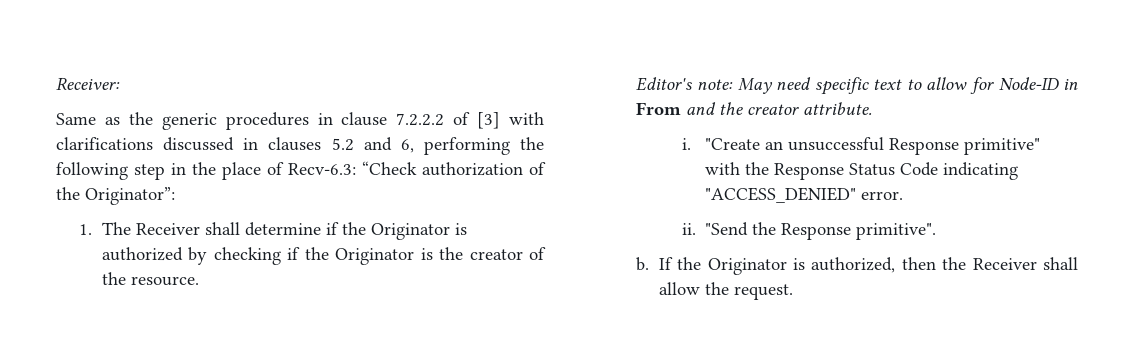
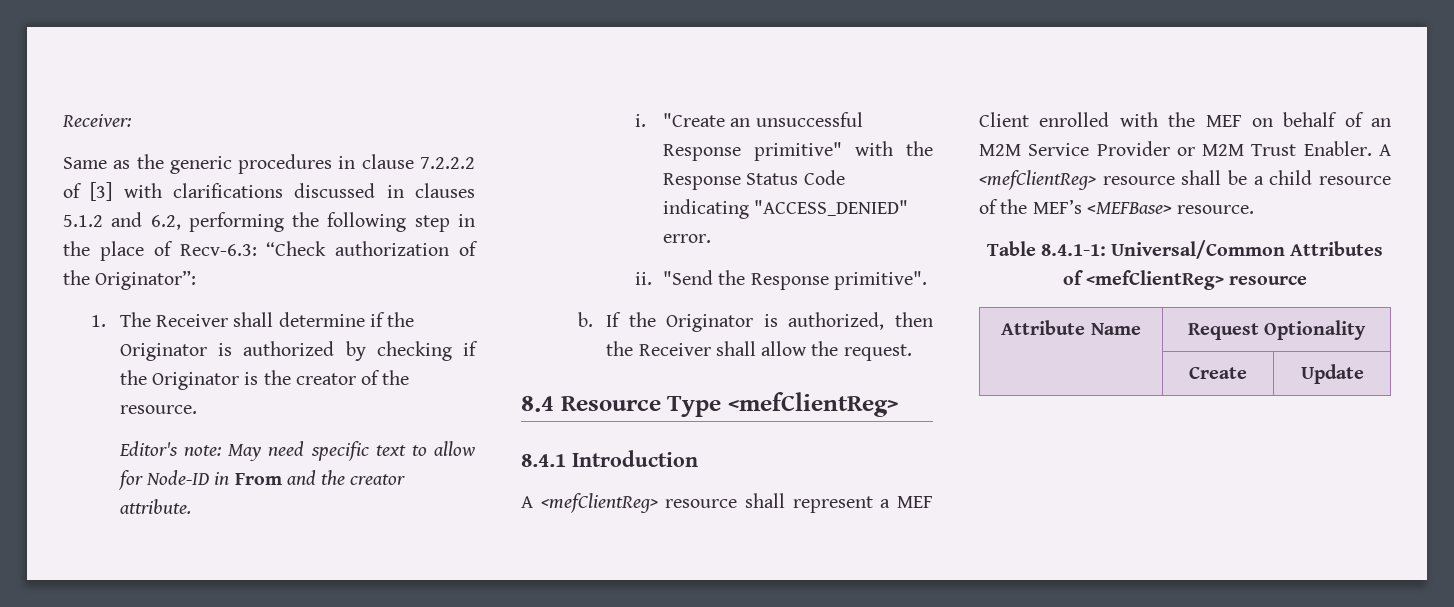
- Same as the generic procedures in clause 7.2.2.2 of [3] with clarifications discussed in clauses 5.2 and 6, performing the following step in the place of Recv-6.3: “Check authorization of the Originator”:
+ Same as the generic procedures in clause 7.2.2.2 of [3] with clarifications discussed in clauses 5.1.2 and 6.2, performing the following step in the place of Recv-6.3: “Check authorization of the Originator”:
+ 8.4 Resource Type <mefClientReg>
+ 8.4.1 Introduction
+ A <mefClientReg> resource shall represent a MEF Client enrolled with the MEF on behalf of an M2M Service Provider or M2M Trust Enabler. A <mefClientReg> resource shall be a child resource of the MEF’s <MEFBase> resource.
+ Table 8.4.1-1: Universal/Common Attributes of <mefClientReg> resource
+ Attribute Name | Request Optionality
+ | Create | Update

